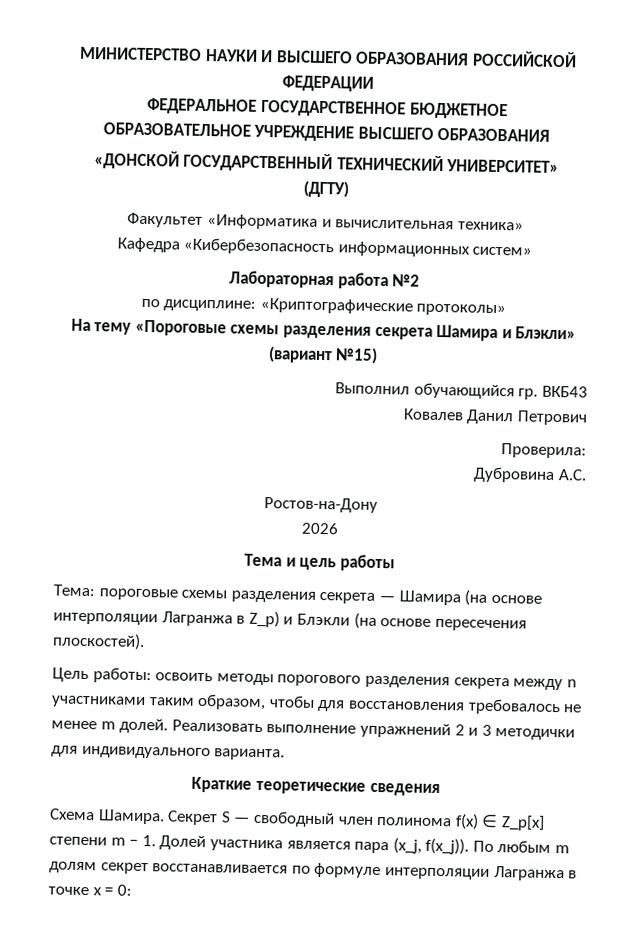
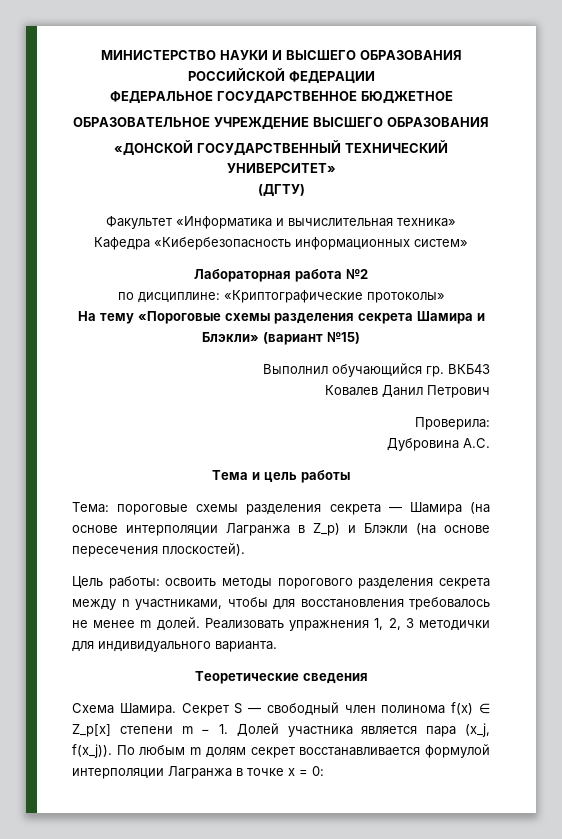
- Ростов-на-Дону
- 2026
- Цель работы: освоить методы порогового разделения секрета между n участниками таким образом, чтобы для восстановления требовалось не менее m долей.
+ Цель работы: освоить методы порогового разделения секрета между n участниками, чтобы для восстановления требовалось не менее m долей.
- Реализовать выполнение упражнений 2 и 3 методички для индивидуального варианта.
+ Реализовать упражнения 1, 2, 3 методички для индивидуального варианта.
- Краткие теоретические сведения
+ Теоретические сведения
- По любым m долям секрет восстанавливается по формуле интерполяции Лагранжа в точке x = 0:
+ По любым m долям секрет восстанавливается формулой интерполяции Лагранжа в точке x = 0:

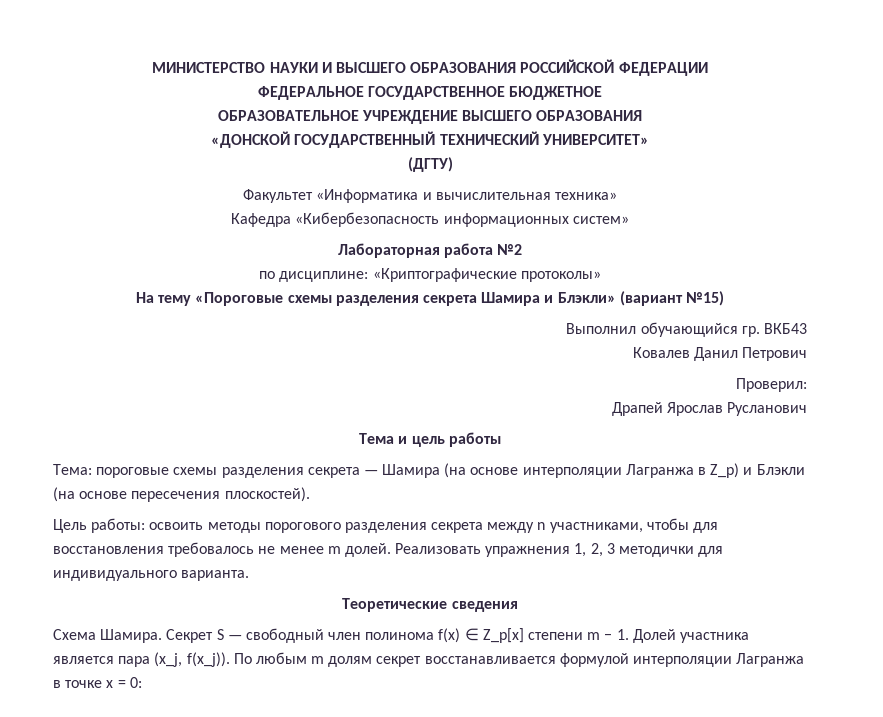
- Проверила:
- Дубровина А.С.
+ Проверил:
+ Драпей Ярослав Русланович

